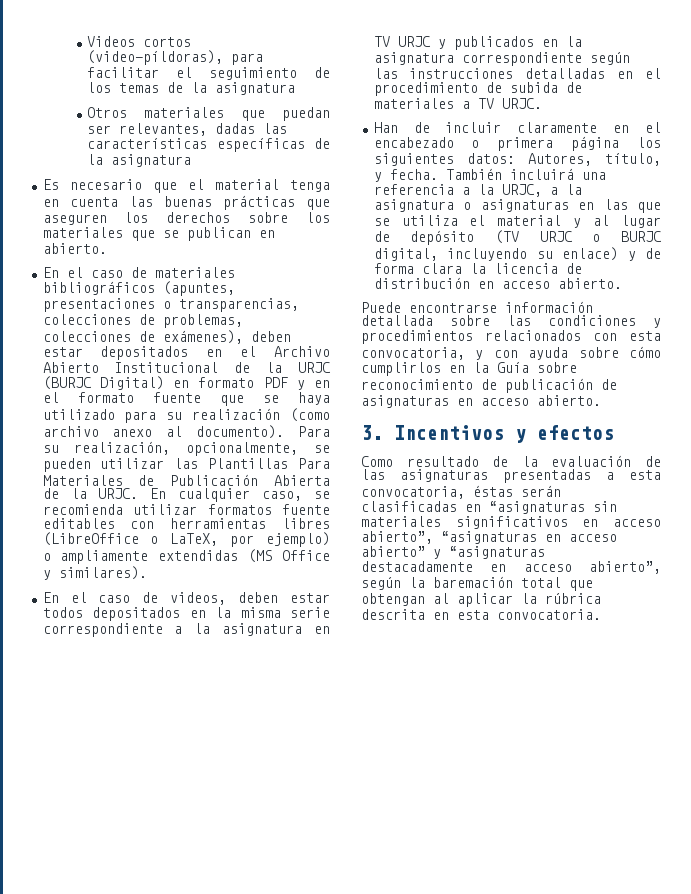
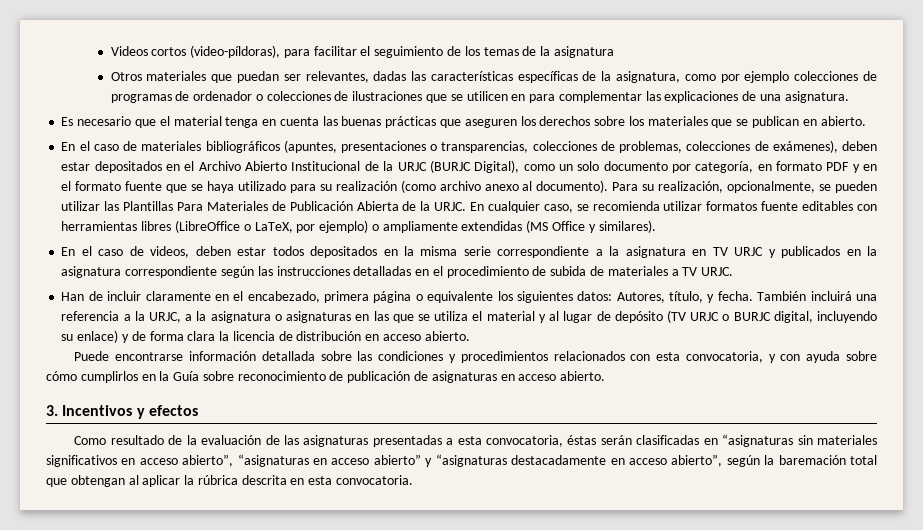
- Otros materiales que puedan ser relevantes, dadas las características específicas de la asignatura
+ Otros materiales que puedan ser relevantes, dadas las características específicas de la asignatura, como por ejemplo colecciones de programas de ordenador o colecciones de ilustraciones que se utilicen en para complementar las explicaciones de una asignatura.
- En el caso de materiales bibliográficos (apuntes, presentaciones o transparencias, colecciones de problemas, colecciones de exámenes), deben estar depositados en el Archivo Abierto Institucional de la URJC (BURJC Digital) en formato PDF y en el formato fuente que se haya utilizado para su realización (como archivo anexo al documento).
+ En el caso de materiales bibliográficos (apuntes, presentaciones o transparencias, colecciones de problemas, colecciones de exámenes), deben estar depositados en el Archivo Abierto Institucional de la URJC (BURJC Digital), como un solo documento por categoría, en formato PDF y en el formato fuente que se haya utilizado para su realización (como archivo anexo al documento).
- Han de incluir claramente en el encabezado o primera página los siguientes datos: Autores, título, y fecha.
+ Han de incluir claramente en el encabezado, primera página o equivalente los siguientes datos: Autores, título, y fecha.

